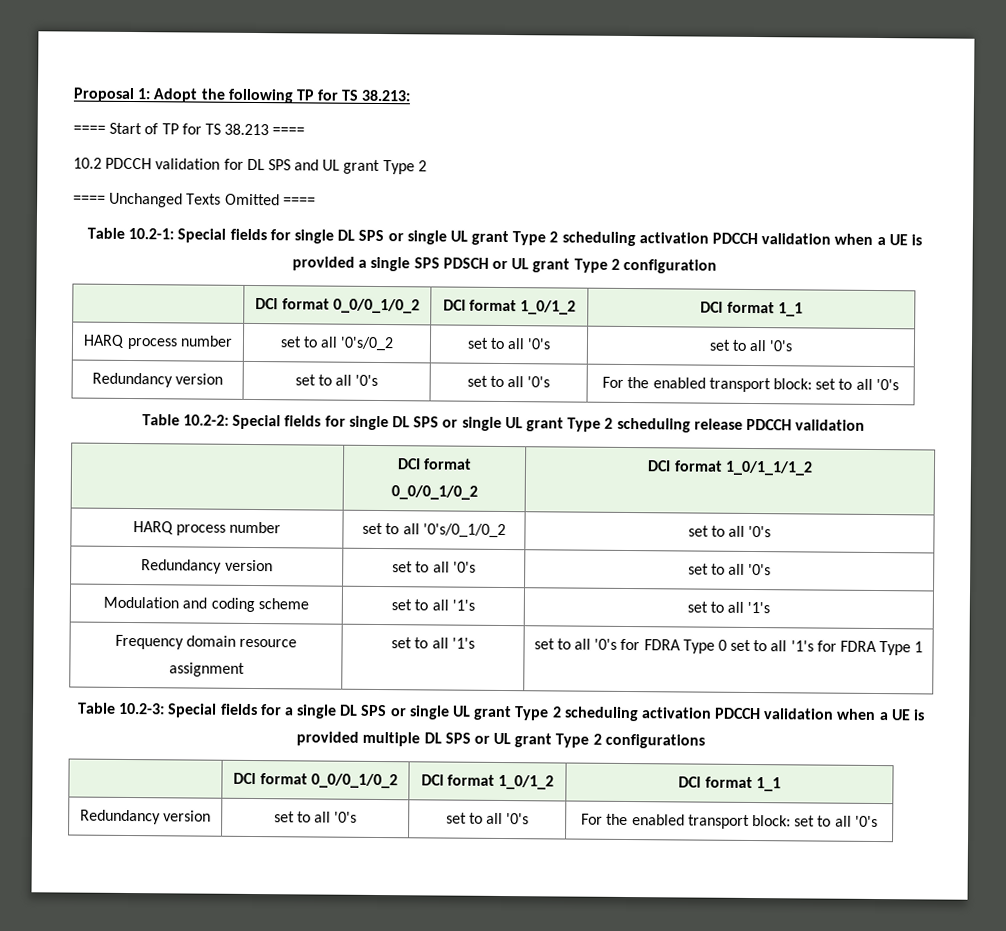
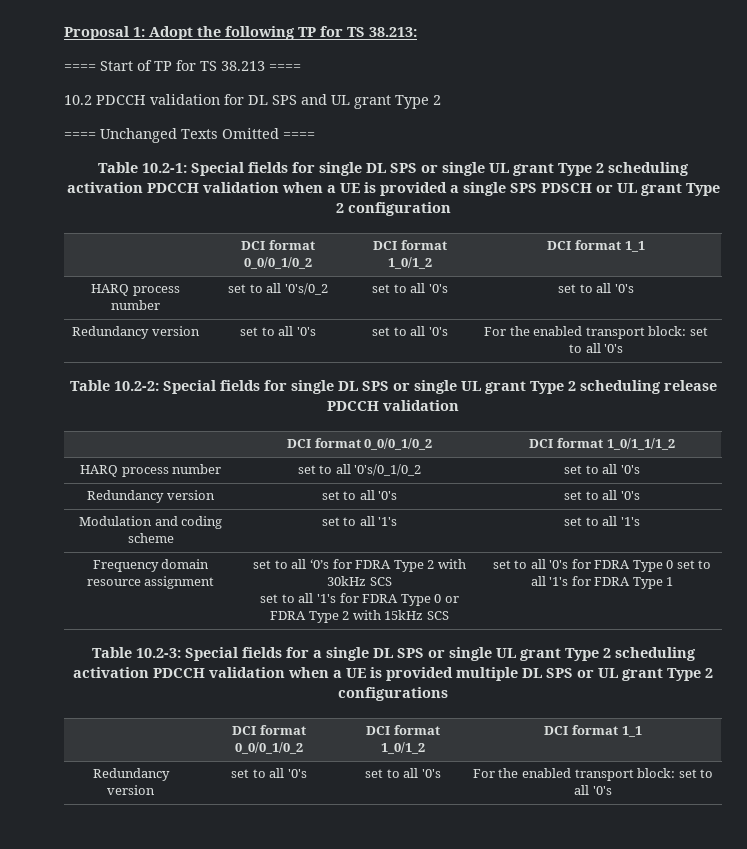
- Frequency domain resource assignment | set to all '1's
+ Frequency domain resource assignment | set to all ‘0’s for FDRA Type 2 with 30kHz SCS
+ set to all '1's for FDRA Type 0 or FDRA Type 2 with 15kHz SCS

